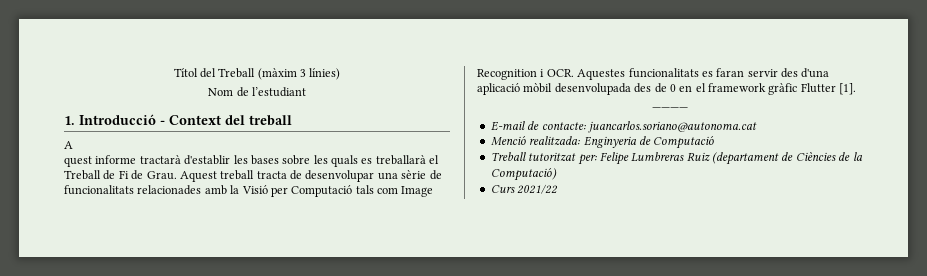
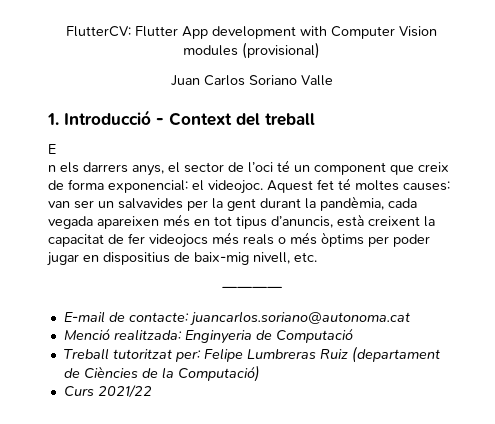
- Títol del Treball (màxim 3 línies)
- Nom de l’estudiant
+ FlutterCV: Flutter App development with Computer Vision modules (provisional)
+ Juan Carlos Soriano Valle
- A
- quest informe tractarà d'establir les bases sobre les quals es treballarà el Treball de Fi de Grau. Aquest treball tracta de desenvolupar una sèrie de funcionalitats relacionades amb la Visió per Computació tals com Image Recognition i OCR. Aquestes funcionalitats es faran servir des d'una aplicació mòbil desenvolupada des de 0 en el framework gràfic Flutter [1].
+ E
+ n els darrers anys, el sector de l’oci té un component que creix de forma exponencial: el videojoc. Aquest fet té moltes causes: van ser un salvavides per la gent durant la pandèmia, cada vegada apareixen més en tot tipus d’anuncis, està creixent la capacitat de fer videojocs més reals o més òptims per poder jugar en dispositius de baix-mig nivell, etc.

